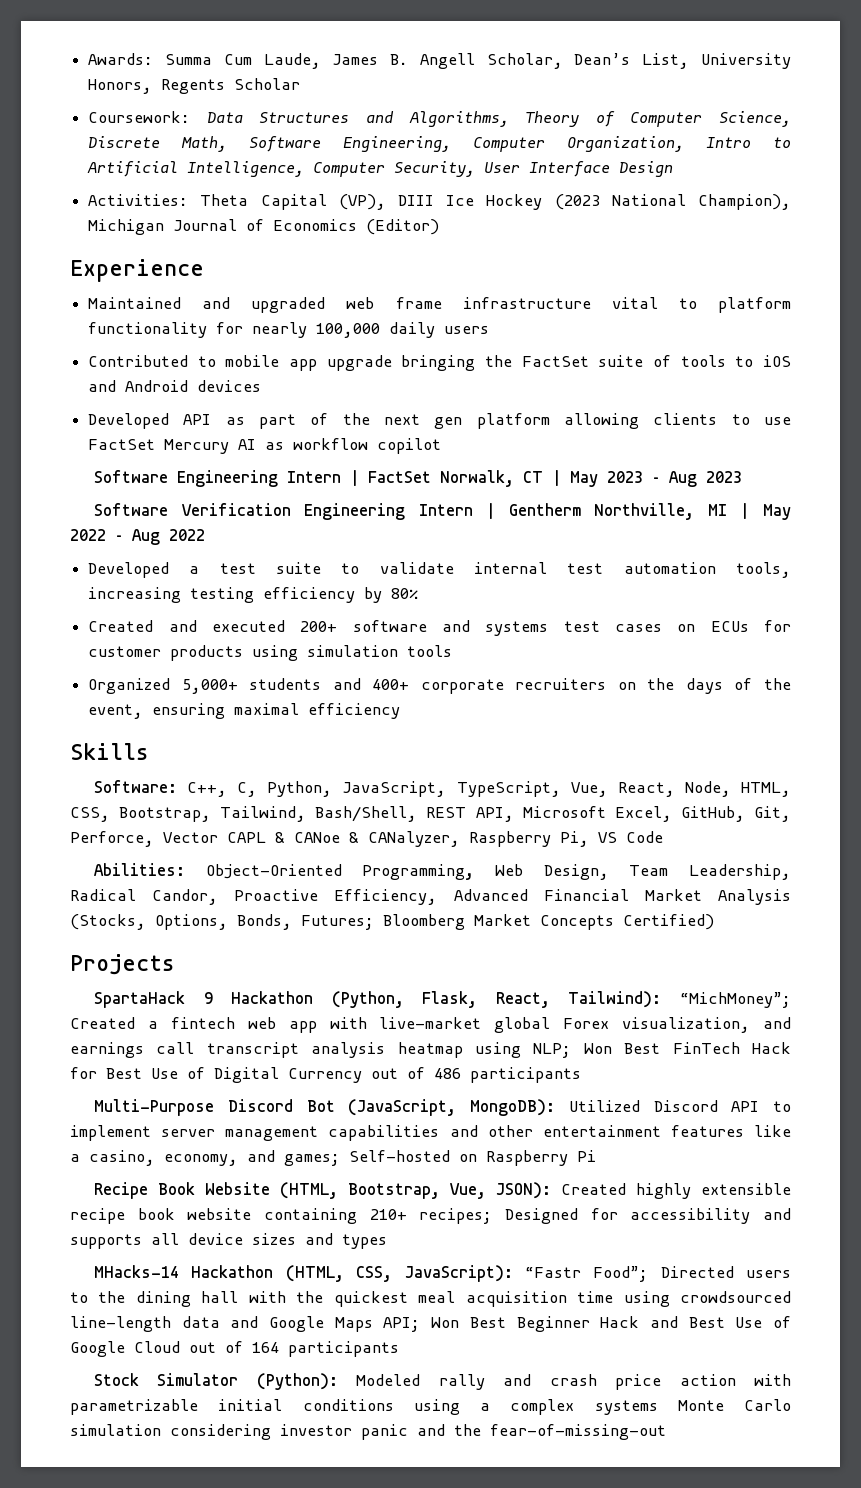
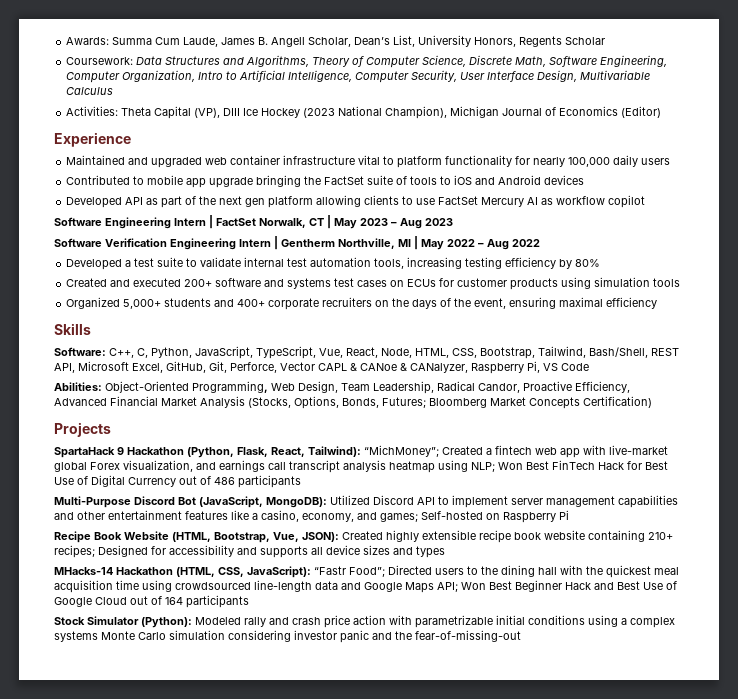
- Coursework: Data Structures and Algorithms, Theory of Computer Science, Discrete Math, Software Engineering, Computer Organization, Intro to Artificial Intelligence, Computer Security, User Interface Design
+ Coursework: Data Structures and Algorithms, Theory of Computer Science, Discrete Math, Software Engineering, Computer Organization, Intro to Artificial Intelligence, Computer Security, User Interface Design, Multivariable Calculus
- Maintained and upgraded web frame infrastructure vital to platform functionality for nearly 100,000 daily users
+ Maintained and upgraded web container infrastructure vital to platform functionality for nearly 100,000 daily users
- Abilities: Object-Oriented Programming, Web Design, Team Leadership, Radical Candor, Proactive Efficiency, Advanced Financial Market Analysis (Stocks, Options, Bonds, Futures; Bloomberg Market Concepts Certified)
+ Abilities: Object-Oriented Programming, Web Design, Team Leadership, Radical Candor, Proactive Efficiency, Advanced Financial Market Analysis (Stocks, Options, Bonds, Futures; Bloomberg Market Concepts Certification)

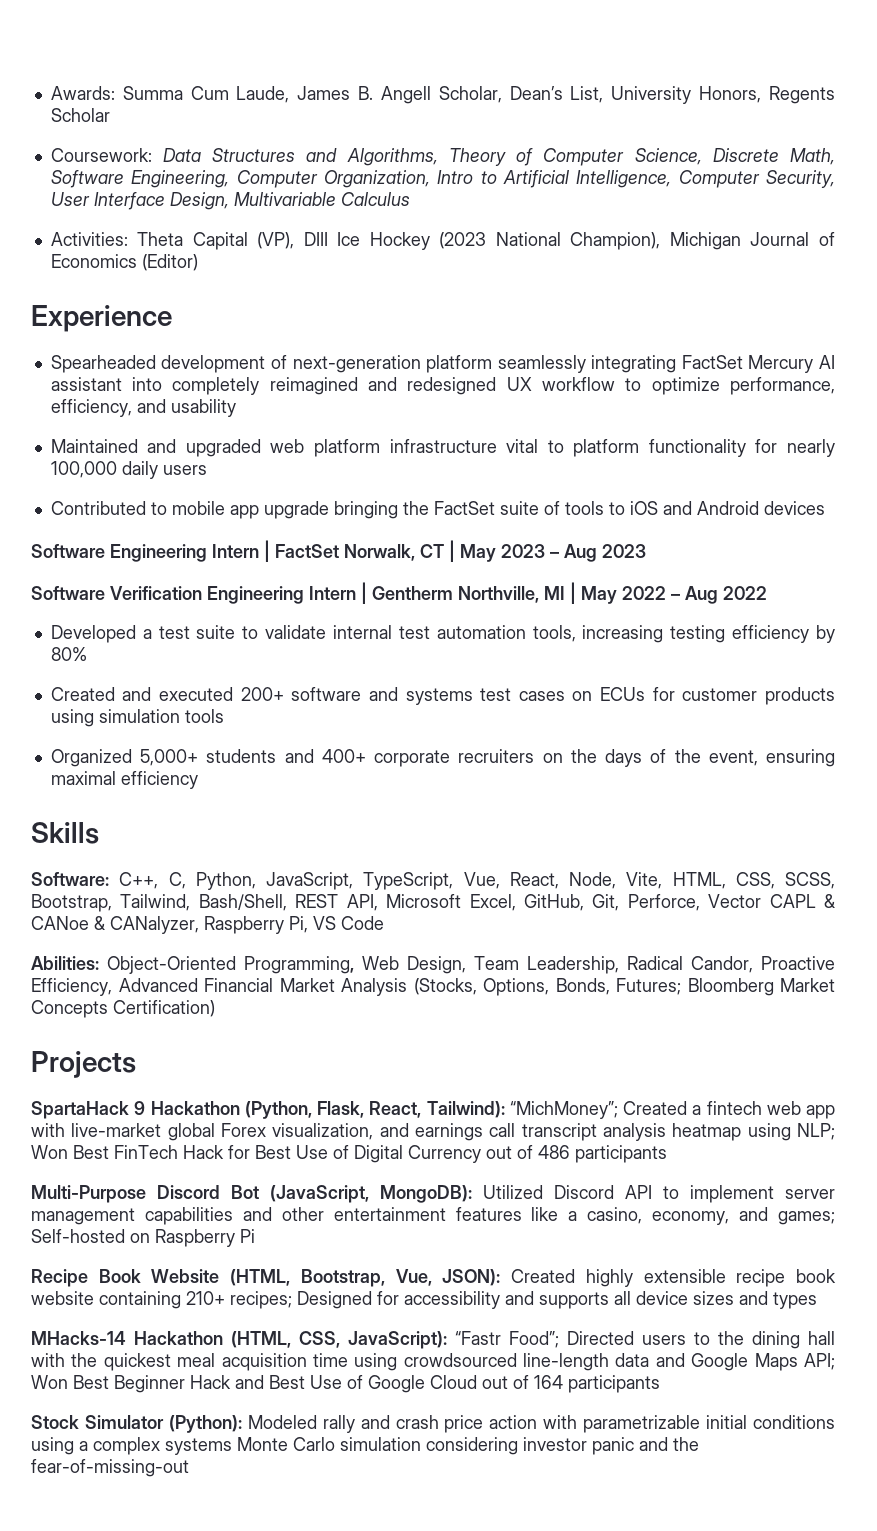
+ Spearheaded development of next-generation platform seamlessly integrating FactSet Mercury AI assistant into completely reimagined and redesigned UX workflow to optimize performance, efficiency, and usability
- Maintained and upgraded web container infrastructure vital to platform functionality for nearly 100,000 daily users
+ Maintained and upgraded web platform infrastructure vital to platform functionality for nearly 100,000 daily users
- Developed API as part of the next gen platform allowing clients to use FactSet Mercury AI as workflow copilot
- Software: C++, C, Python, JavaScript, TypeScript, Vue, React, Node, HTML, CSS, Bootstrap, Tailwind, Bash/Shell, REST API, Microsoft Excel, GitHub, Git, Perforce, Vector CAPL & CANoe & CANalyzer, Raspberry Pi, VS Code
+ Software: C++, C, Python, JavaScript, TypeScript, Vue, React, Node, Vite, HTML, CSS, SCSS, Bootstrap, Tailwind, Bash/Shell, REST API, Microsoft Excel, GitHub, Git, Perforce, Vector CAPL & CANoe & CANalyzer, Raspberry Pi, VS Code

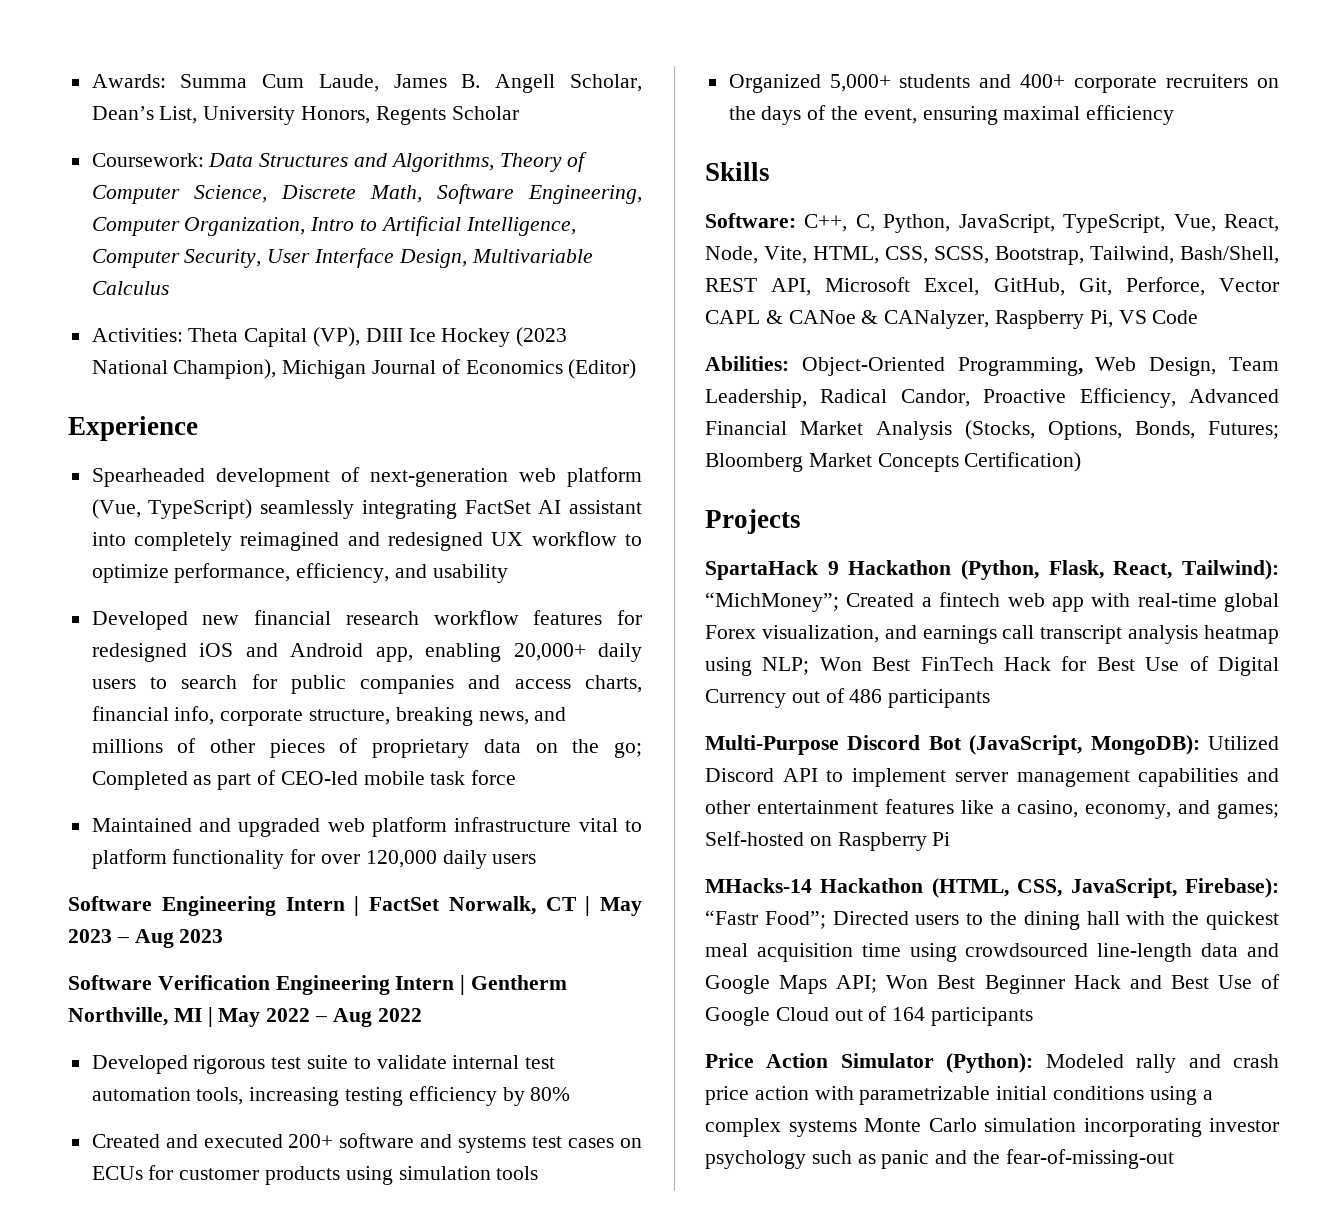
- Spearheaded development of next-generation platform seamlessly integrating FactSet Mercury AI assistant into completely reimagined and redesigned UX workflow to optimize performance, efficiency, and usability
+ Spearheaded development of next-generation web platform (Vue, TypeScript) seamlessly integrating FactSet AI assistant into completely reimagined and redesigned UX workflow to optimize performance, efficiency, and usability
+ Developed new financial research workflow features for redesigned iOS and Android app, enabling 20,000+ daily users to search for public companies and access charts, financial info, corporate structure, breaking news, and millions of other pieces of proprietary data on the go; Completed as part of CEO-led mobile task force
- Maintained and upgraded web platform infrastructure vital to platform functionality for nearly 100,000 daily users
- Contributed to mobile app upgrade bringing the FactSet suite of tools to iOS and Android devices
+ Maintained and upgraded web platform infrastructure vital to platform functionality for over 120,000 daily users
- Developed a test suite to validate internal test automation tools, increasing testing efficiency by 80%
+ Developed rigorous test suite to validate internal test automation tools, increasing testing efficiency by 80%
- SpartaHack 9 Hackathon (Python, Flask, React, Tailwind): “MichMoney”; Created a fintech web app with live-market global Forex visualization, and earnings call transcript analysis heatmap using NLP; Won Best FinTech Hack for Best Use of Digital Currency out of 486 participants
+ SpartaHack 9 Hackathon (Python, Flask, React, Tailwind): “MichMoney”; Created a fintech web app with real-time global Forex visualization, and earnings call transcript analysis heatmap using NLP; Won Best FinTech Hack for Best Use of Digital Currency out of 486 participants
- Recipe Book Website (HTML, Bootstrap, Vue, JSON): Created highly extensible recipe book website containing 210+ recipes; Designed for accessibility and supports all device sizes and types
- MHacks-14 Hackathon (HTML, CSS, JavaScript): “Fastr Food”; Directed users to the dining hall with the quickest meal acquisition time using crowdsourced line-length data and Google Maps API; Won Best Beginner Hack and Best Use of Google Cloud out of 164 participants
+ MHacks-14 Hackathon (HTML, CSS, JavaScript, Firebase): “Fastr Food”; Directed users to the dining hall with the quickest meal acquisition time using crowdsourced line-length data and Google Maps API; Won Best Beginner Hack and Best Use of Google Cloud out of 164 participants
- Stock Simulator (Python): Modeled rally and crash price action with parametrizable initial conditions using a complex systems Monte Carlo simulation considering investor panic and the fear-of-missing-out
+ Price Action Simulator (Python): Modeled rally and crash price action with parametrizable initial conditions using a complex systems Monte Carlo simulation incorporating investor psychology such as panic and the fear-of-missing-out

